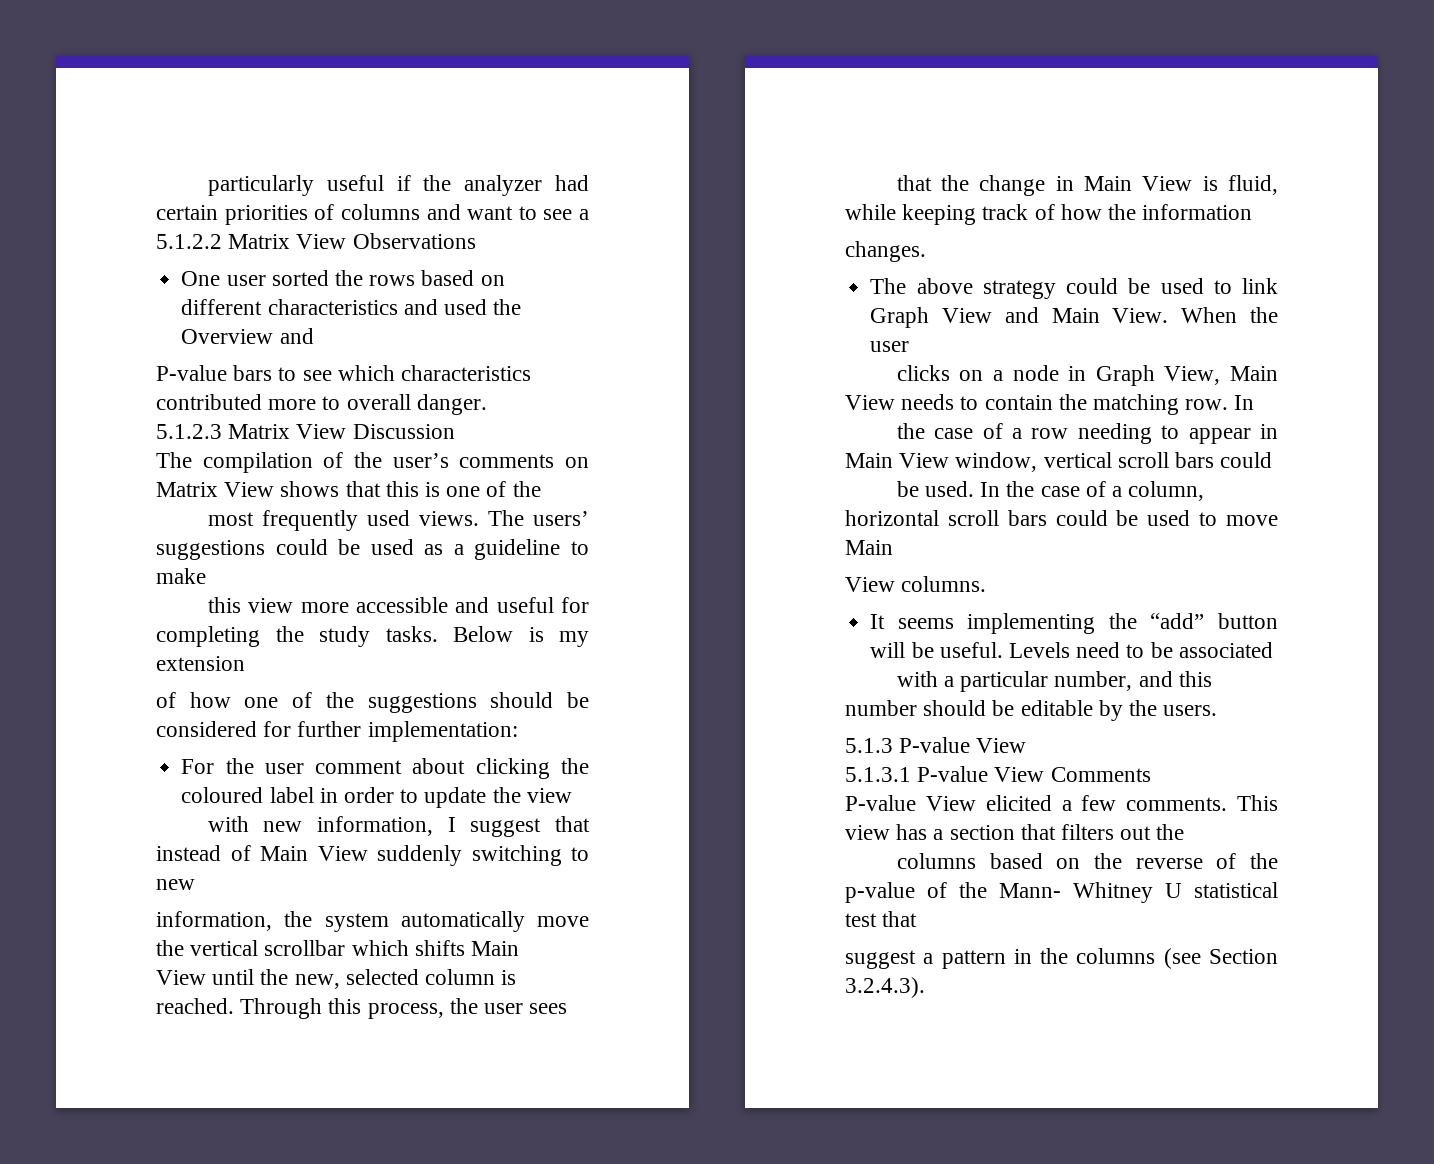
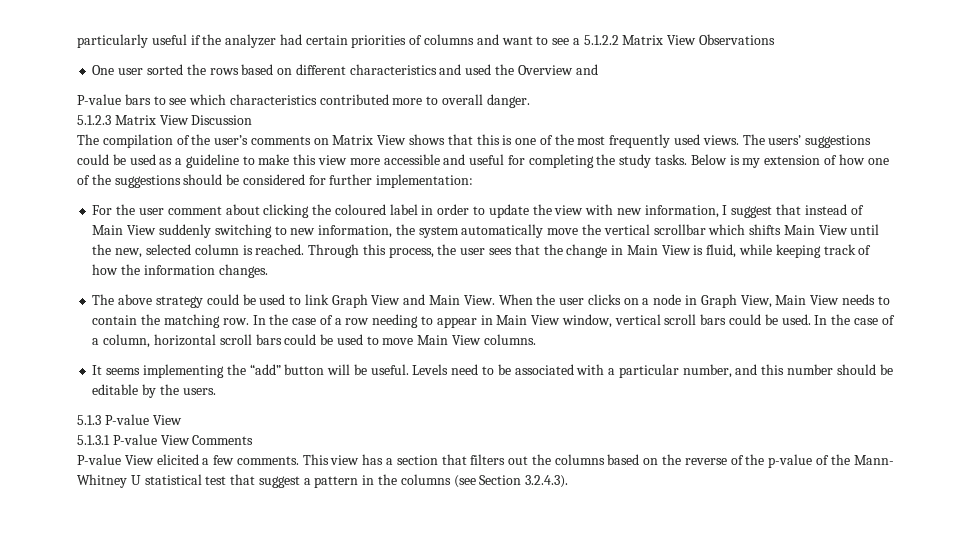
- The compilation of the user’s comments on Matrix View shows that this is one of the
- most frequently used views.
+ The compilation of the user’s comments on Matrix View shows that this is one of the most frequently used views.
- The users’ suggestions could be used as a guideline to make
- this view more accessible and useful for completing the study tasks.
+ The users’ suggestions could be used as a guideline to make this view more accessible and useful for completing the study tasks.
- Below is my extension
- of how one of the suggestions should be considered for further implementation:
+ Below is my extension of how one of the suggestions should be considered for further implementation:
- For the user comment about clicking the coloured label in order to update the view
- with new information, I suggest that instead of Main View suddenly switching to new
- information, the system automatically move the vertical scrollbar which shifts Main
- View until the new, selected column is reached.
+ For the user comment about clicking the coloured label in order to update the view with new information, I suggest that instead of Main View suddenly switching to new information, the system automatically move the vertical scrollbar which shifts Main View until the new, selected column is reached.
- Through this process, the user sees
- that the change in Main View is fluid, while keeping track of how the information
- changes.
+ Through this process, the user sees that the change in Main View is fluid, while keeping track of how the information changes.
- When the user
- clicks on a node in Graph View, Main View needs to contain the matching row. In
- the case of a row needing to appear in Main View window, vertical scroll bars could
- be used.
+ When the user clicks on a node in Graph View, Main View needs to contain the matching row. In the case of a row needing to appear in Main View window, vertical scroll bars could be used.
- In the case of a column, horizontal scroll bars could be used to move Main
- View columns.
+ In the case of a column, horizontal scroll bars could be used to move Main View columns.
- Levels need to be associated
- with a particular number, and this number should be editable by the users.
+ Levels need to be associated with a particular number, and this number should be editable by the users.
- This view has a section that filters out the
- columns based on the reverse of the p-value of the Mann- Whitney U statistical test that
- suggest a pattern in the columns (see Section 3.2.4.3).
+ This view has a section that filters out the columns based on the reverse of the p-value of the Mann- Whitney U statistical test that suggest a pattern in the columns (see Section 3.2.4.3).

